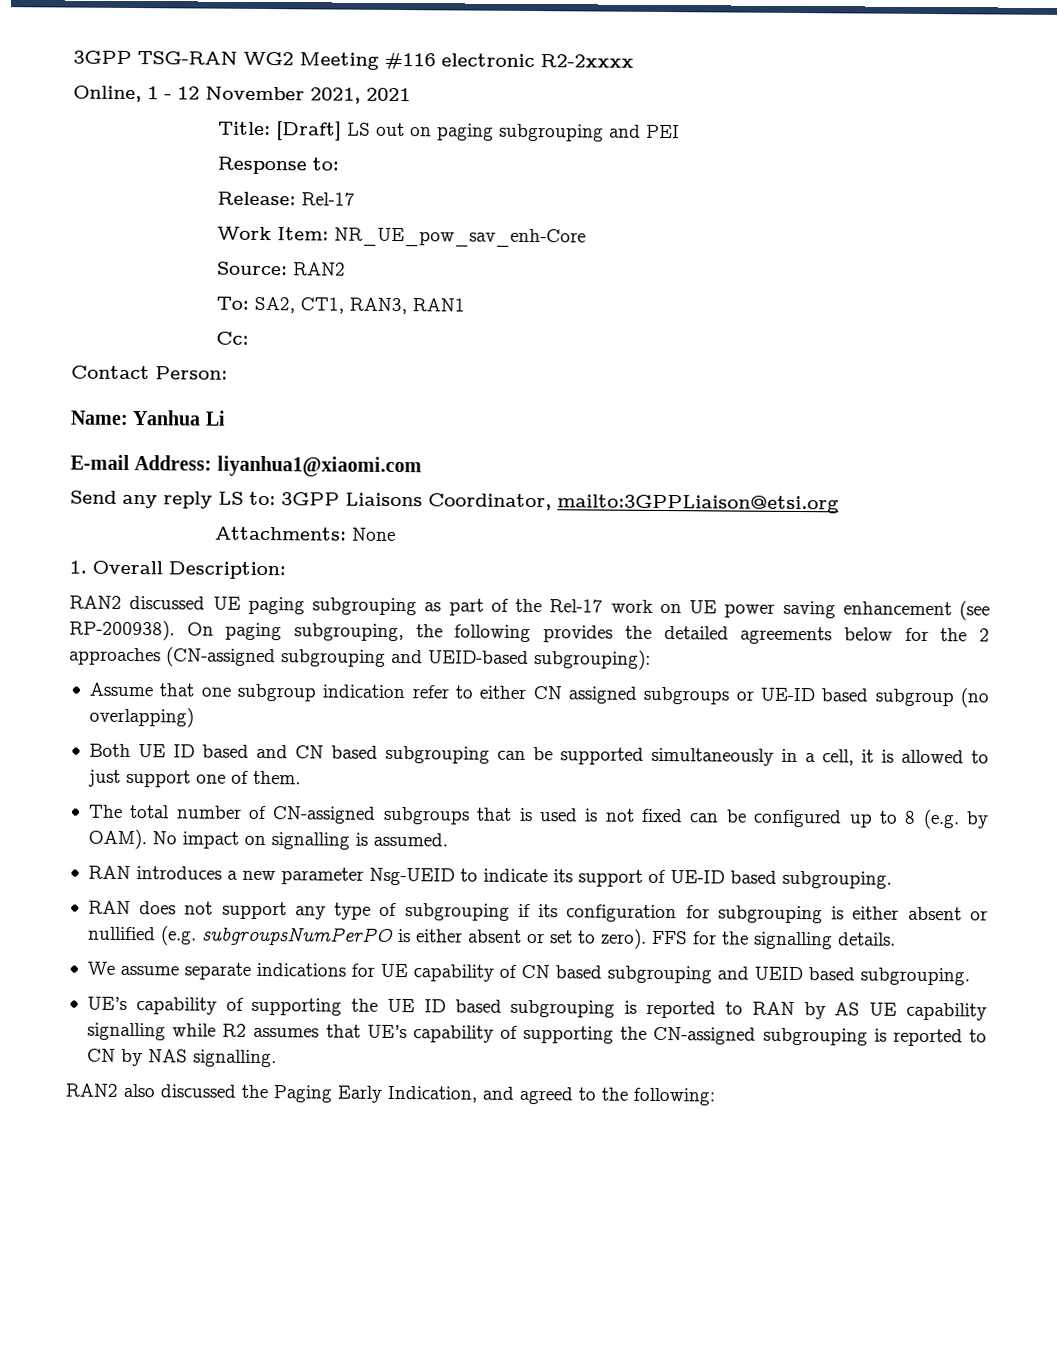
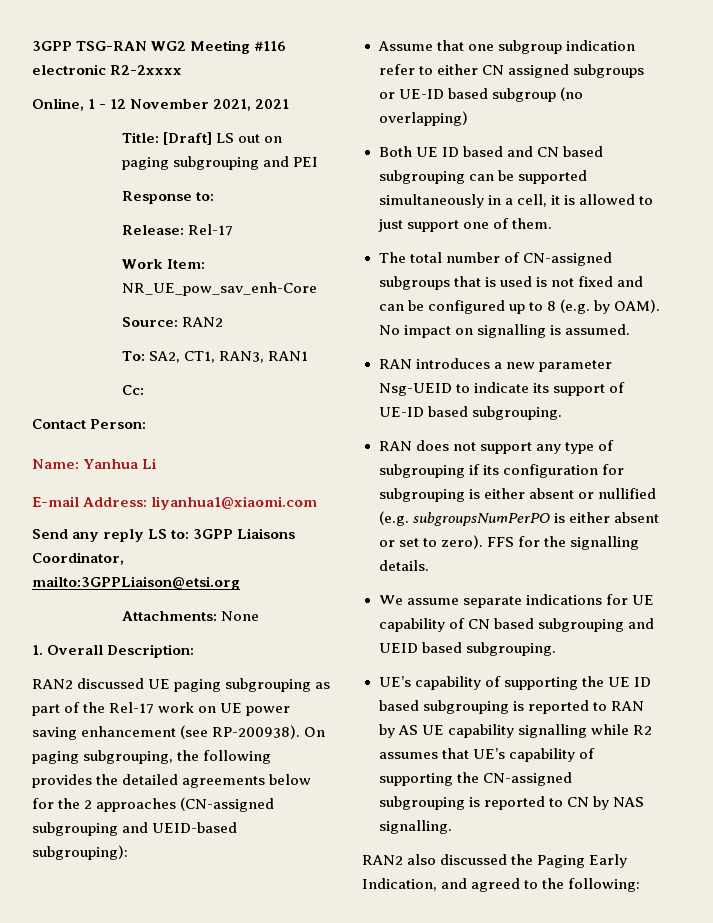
- The total number of CN-assigned subgroups that is used is not fixed can be configured up to 8 (e.g. by OAM).
+ The total number of CN-assigned subgroups that is used is not fixed and can be configured up to 8 (e.g. by OAM).

